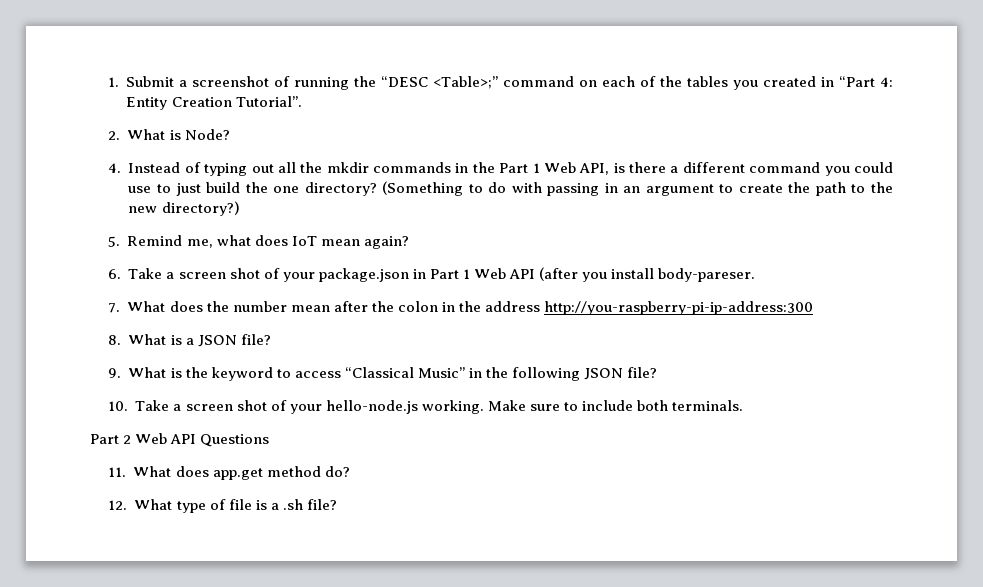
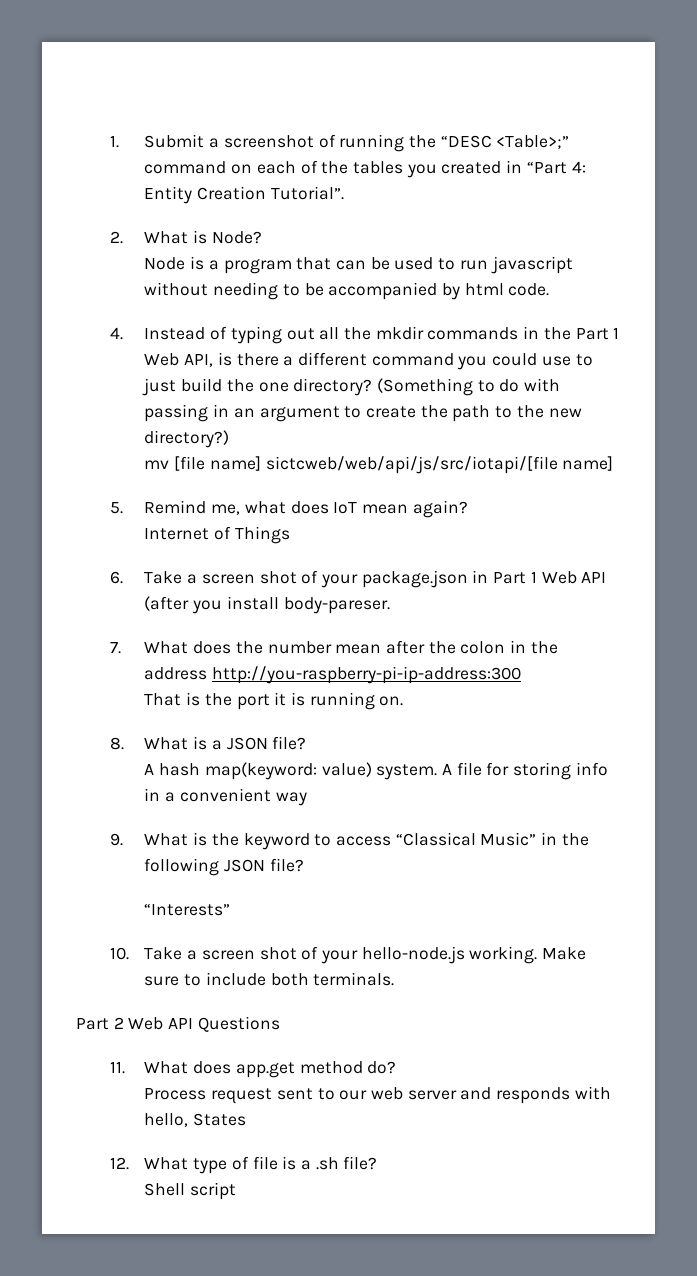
+ Node is a program that can be used to run javascript without needing to be accompanied by html code.
+ mv [file name] sictcweb/web/api/js/src/iotapi/[file name]
+ Internet of Things
+ That is the port it is running on.
+ A hash map(keyword: value) system. A file for storing info in a convenient way
+ “Interests”
+ Process request sent to our web server and responds with hello, States
+ Shell script

